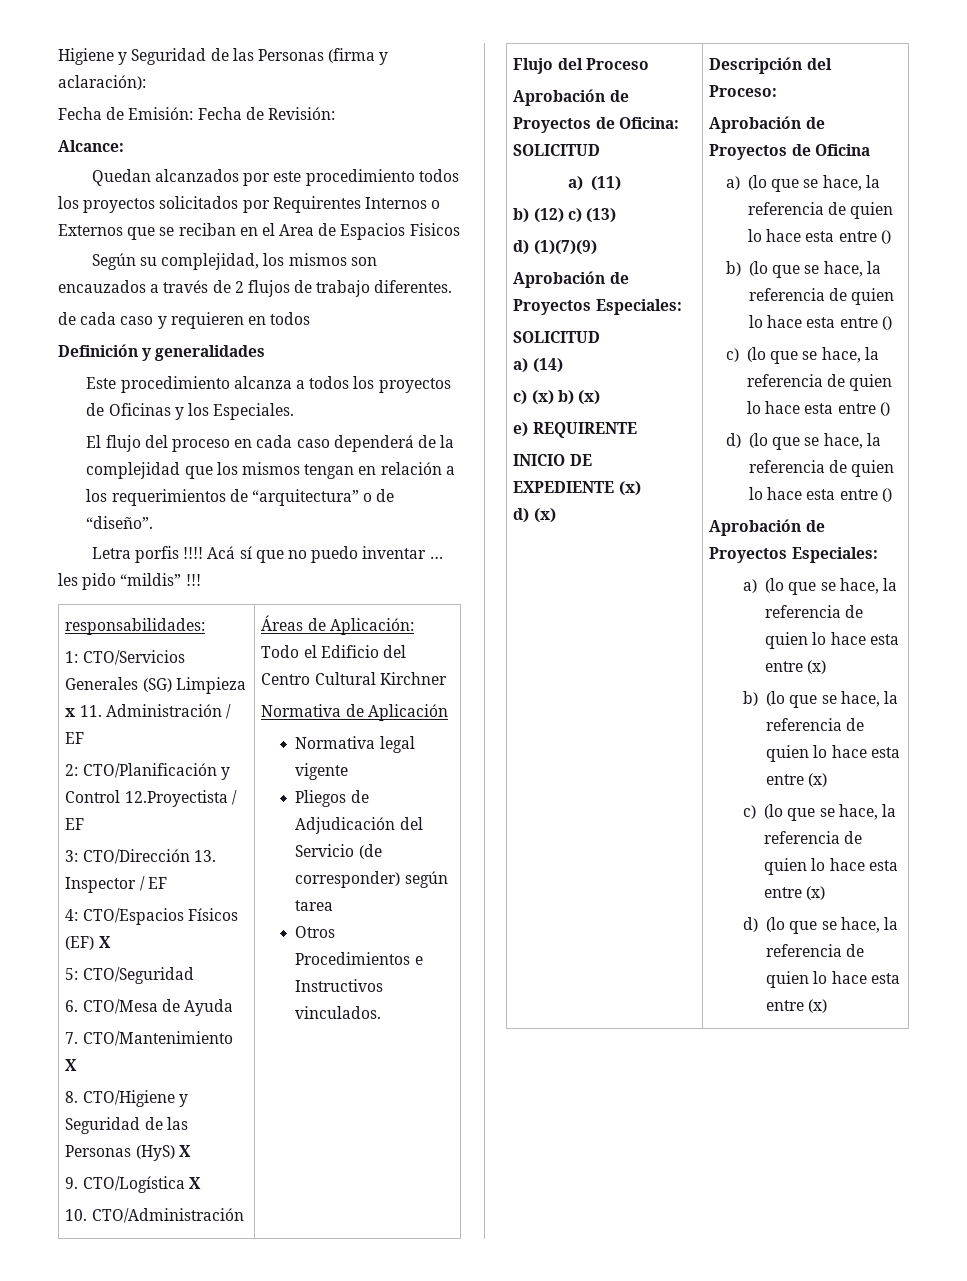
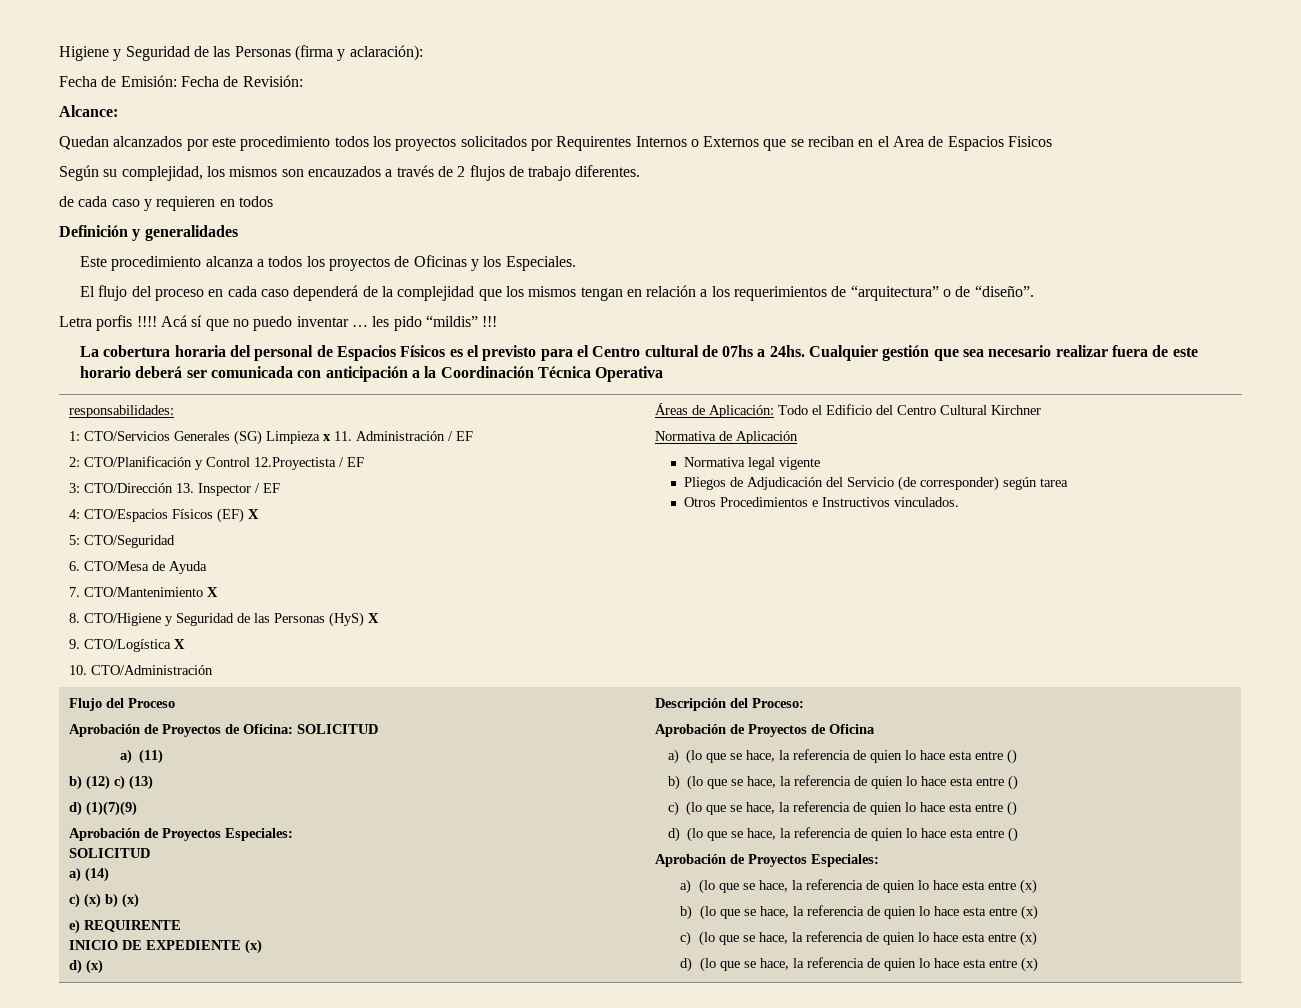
+ La cobertura horaria del personal de Espacios Físicos es el previsto para el Centro cultural de 07hs a 24hs. Cualquier gestión que sea necesario realizar fuera de este horario deberá ser comunicada con anticipación a la Coordinación Técnica Operativa

